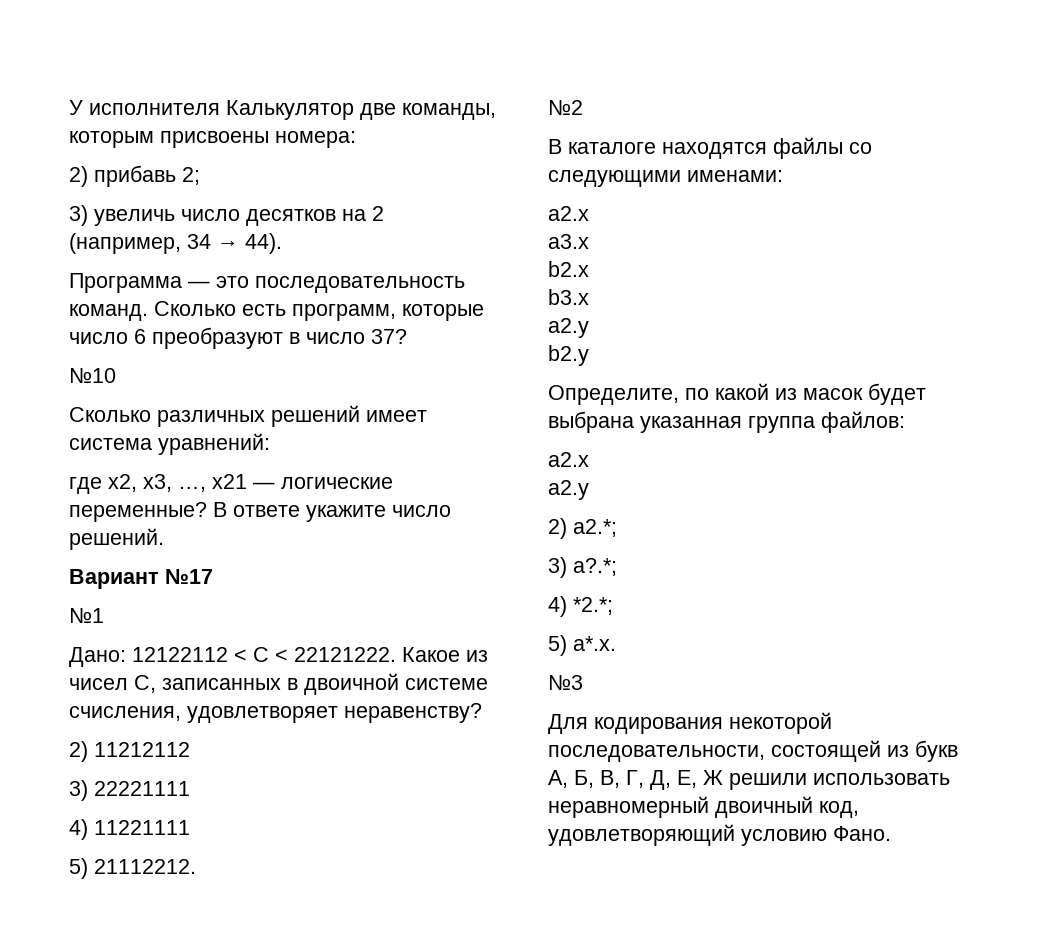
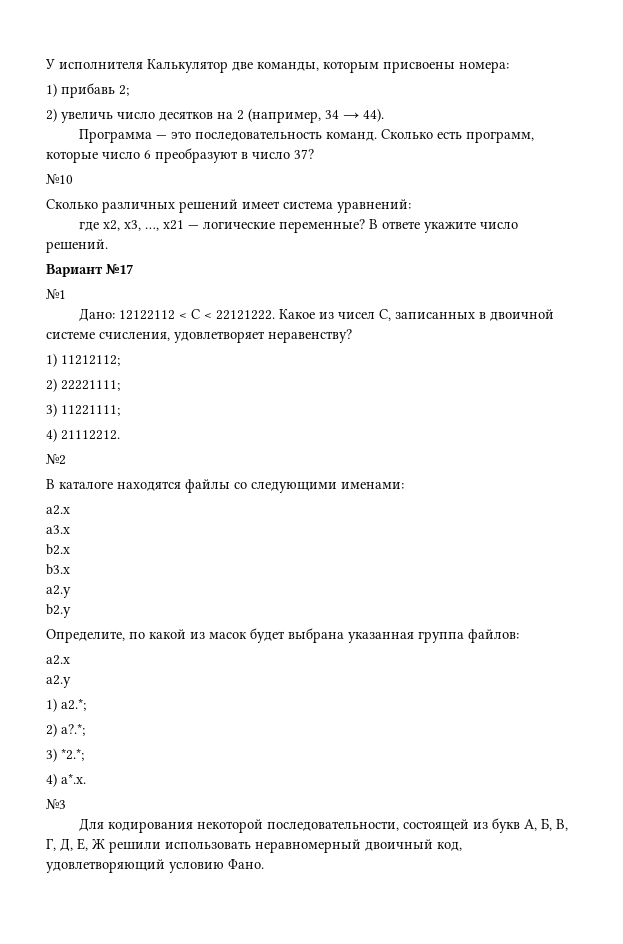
- 2) прибавь 2;
+ 1) прибавь 2;
- 3) увеличь число десятков на 2 (например, 34 → 44).
+ 2) увеличь число десятков на 2 (например, 34 → 44).
- 2) 11212112
- 3) 22221111
- 4) 11221111
- 5) 21112212.
+ 1) 11212112;
+ 2) 22221111;
+ 3) 11221111;
+ 4) 21112212.
- 2) a2.*;
+ 1) a2.*;
- 3) a?.*;
+ 2) a?.*;
- 4) *2.*;
+ 3) *2.*;
- 5) a*.x.
+ 4) a*.x.

